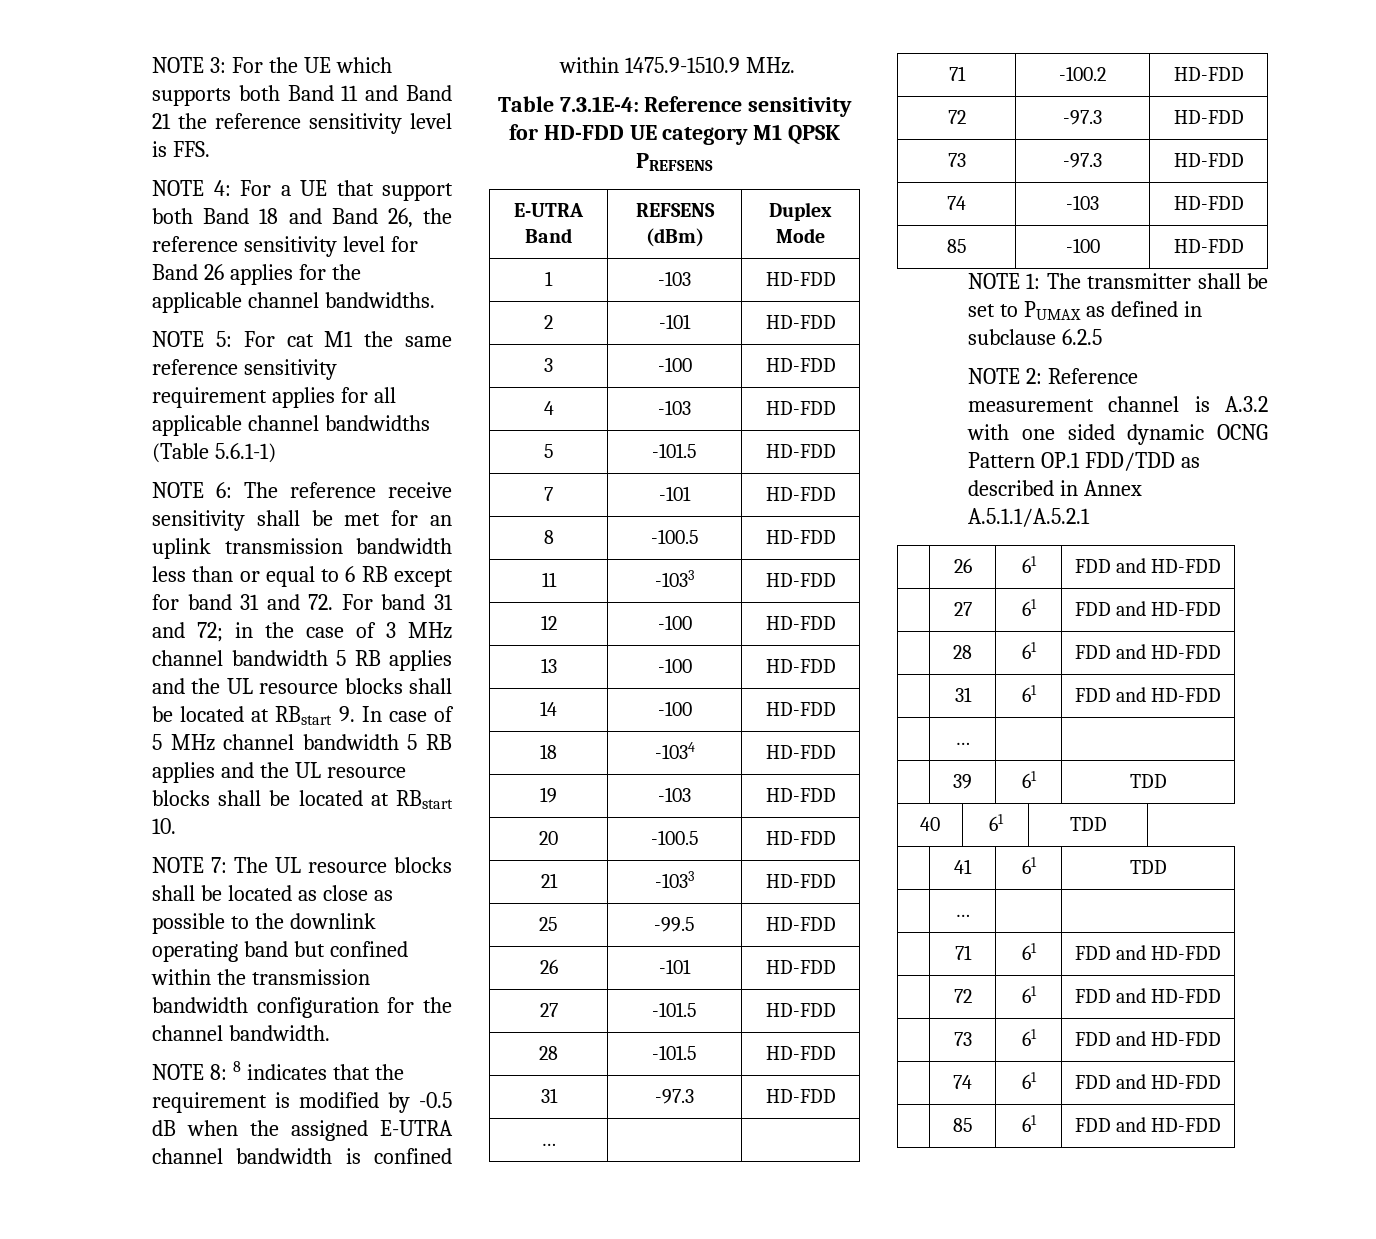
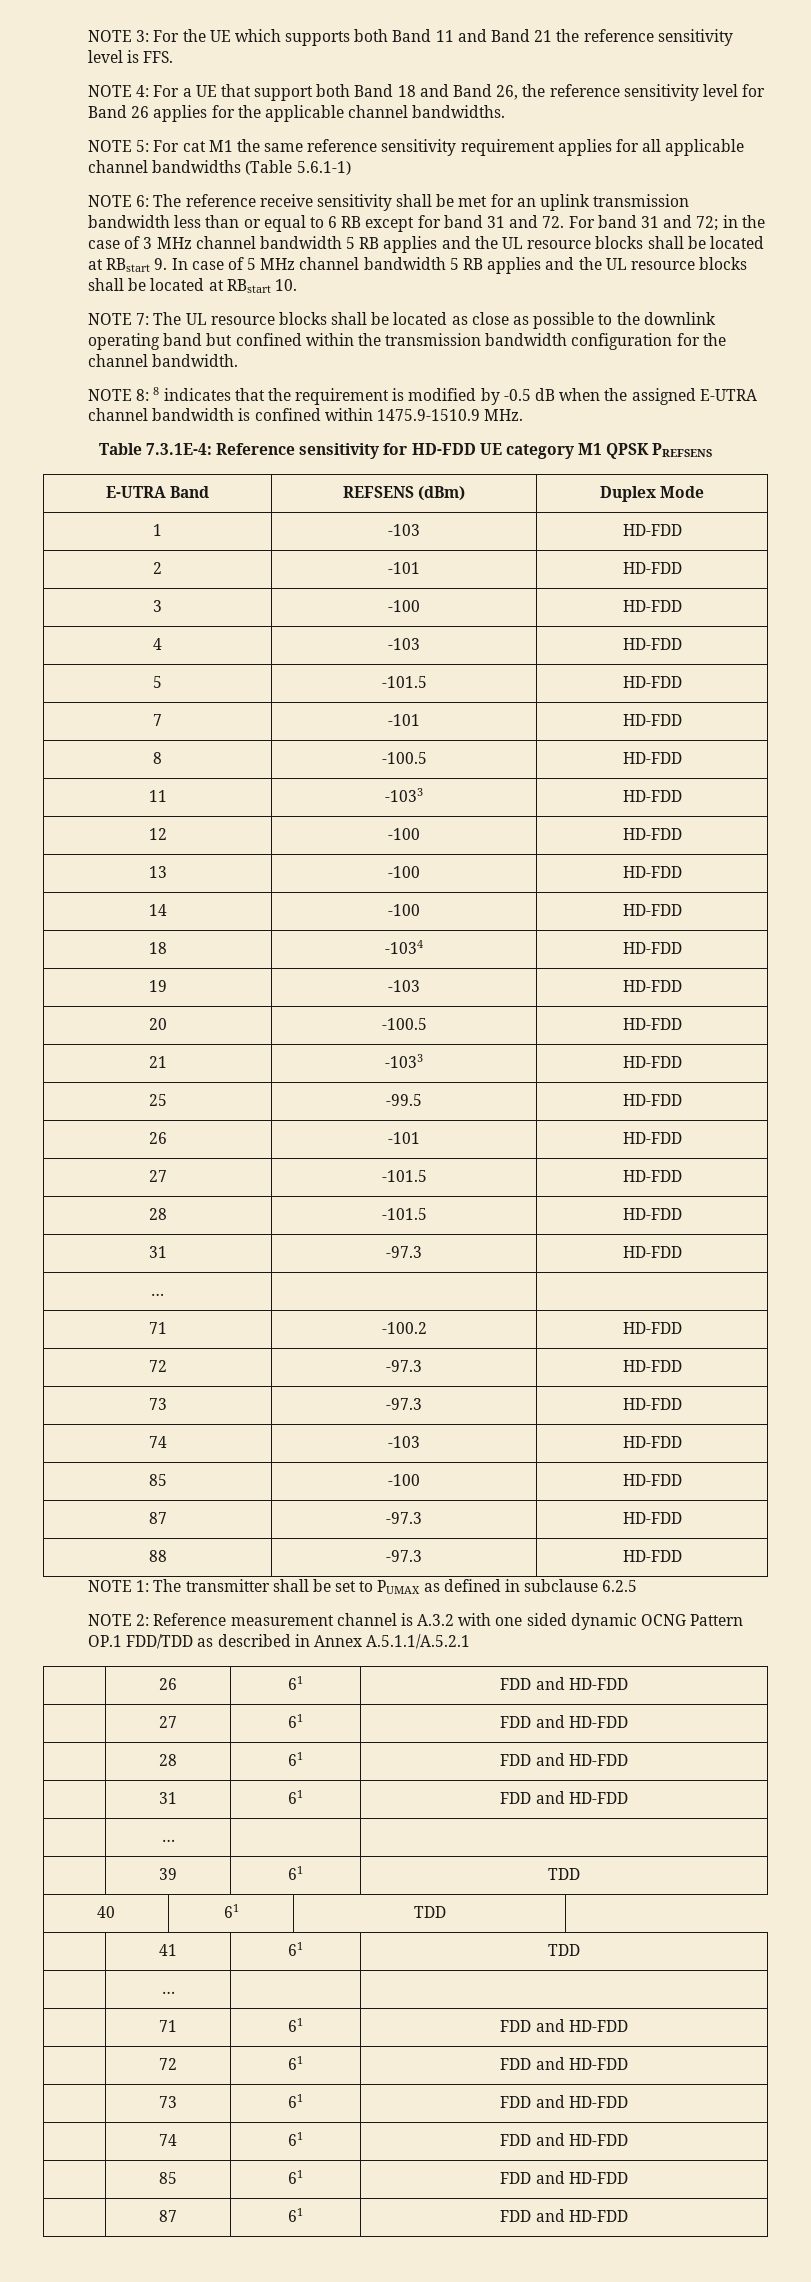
+ 87 | -97.3 | HD-FDD
+ 88 | -97.3 | HD-FDD
+ | 87 | 61 | FDD and HD-FDD

